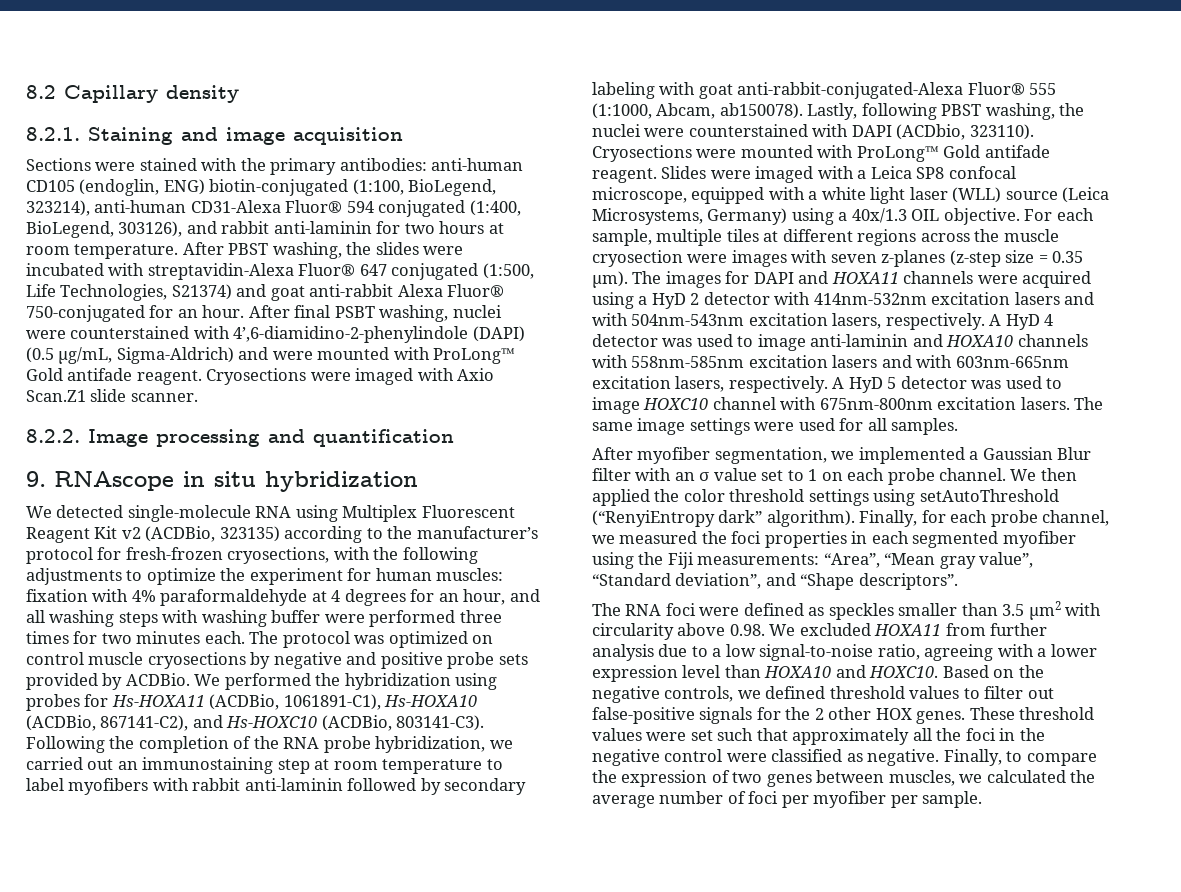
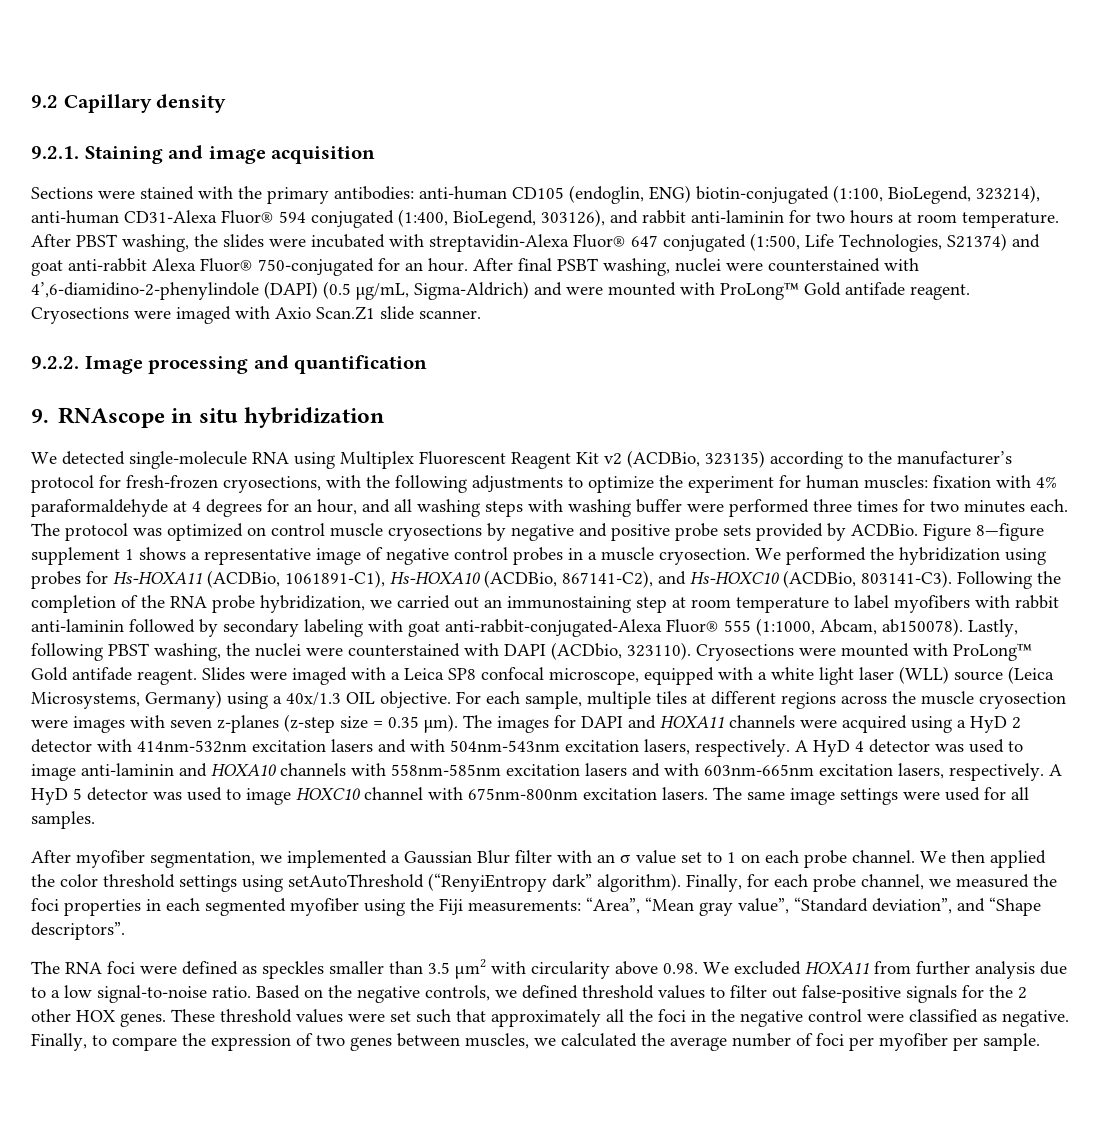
- 8.2 Capillary density
+ 9.2 Capillary density
- 8.2.1. Staining and image acquisition
+ 9.2.1. Staining and image acquisition
- 8.2.2. Image processing and quantification
+ 9.2.2. Image processing and quantification
+ Figure 8—figure supplement 1 shows a representative image of negative control probes in a muscle cryosection.
- The RNA foci were defined as speckles smaller than 3.5 µm2 with circularity above 0.98. We excluded HOXA11 from further analysis due to a low signal-to-noise ratio, agreeing with a lower expression level than HOXA10 and HOXC10.
+ The RNA foci were defined as speckles smaller than 3.5 µm2 with circularity above 0.98. We excluded HOXA11 from further analysis due to a low signal-to-noise ratio.

